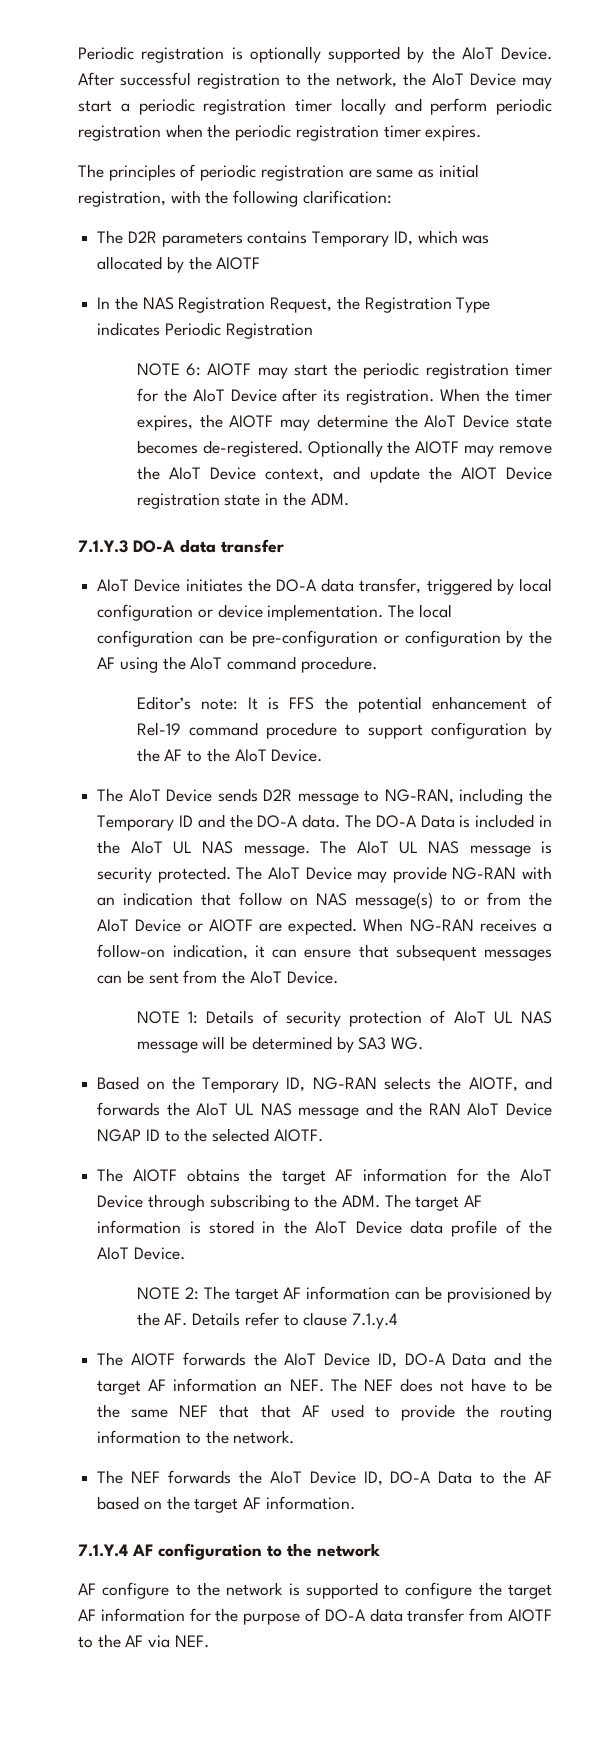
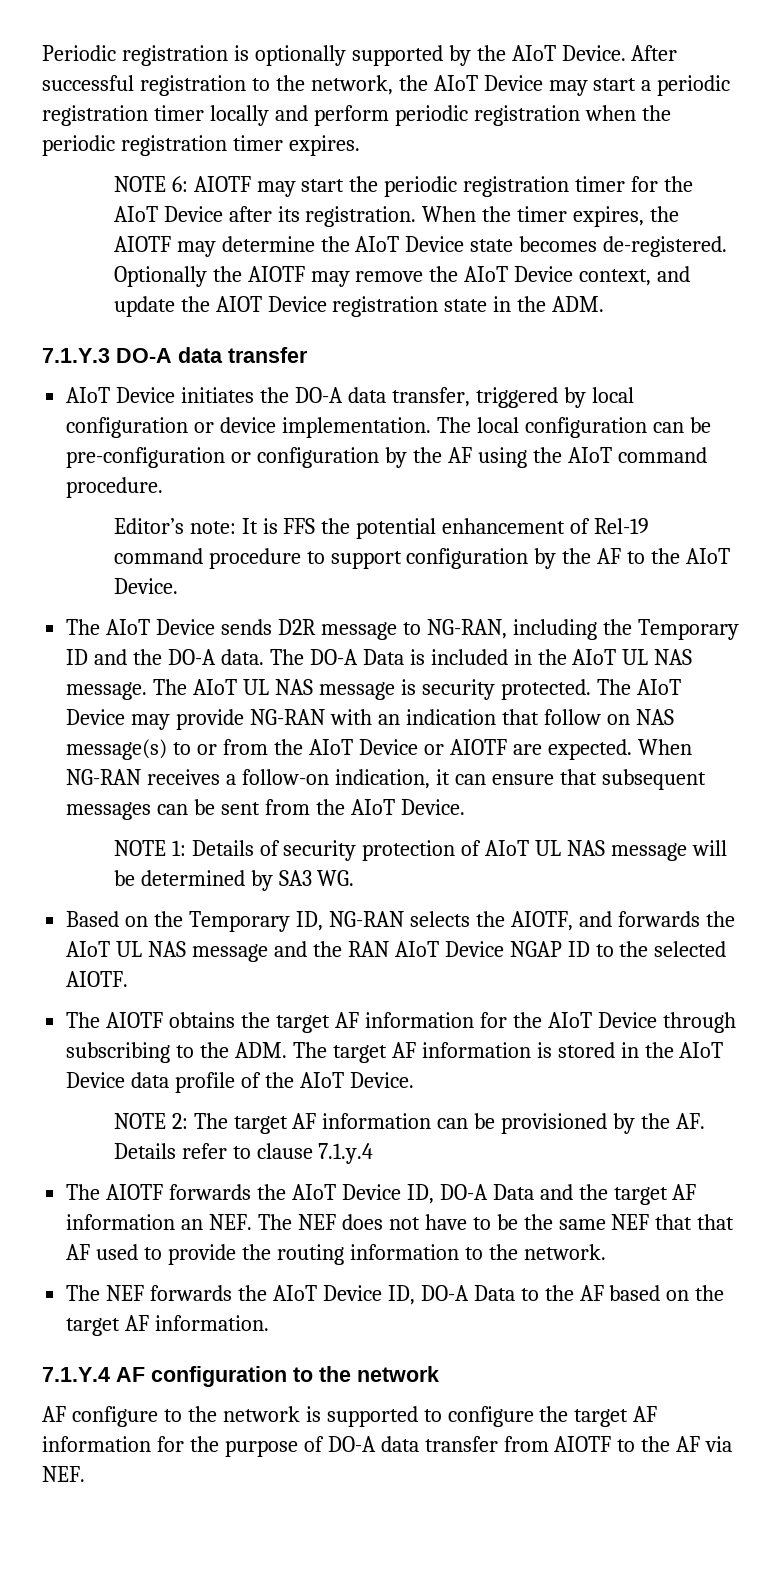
- The principles of periodic registration are same as initial registration, with the following clarification:
- The D2R parameters contains Temporary ID, which was allocated by the AIOTF
- In the NAS Registration Request, the Registration Type indicates Periodic Registration

